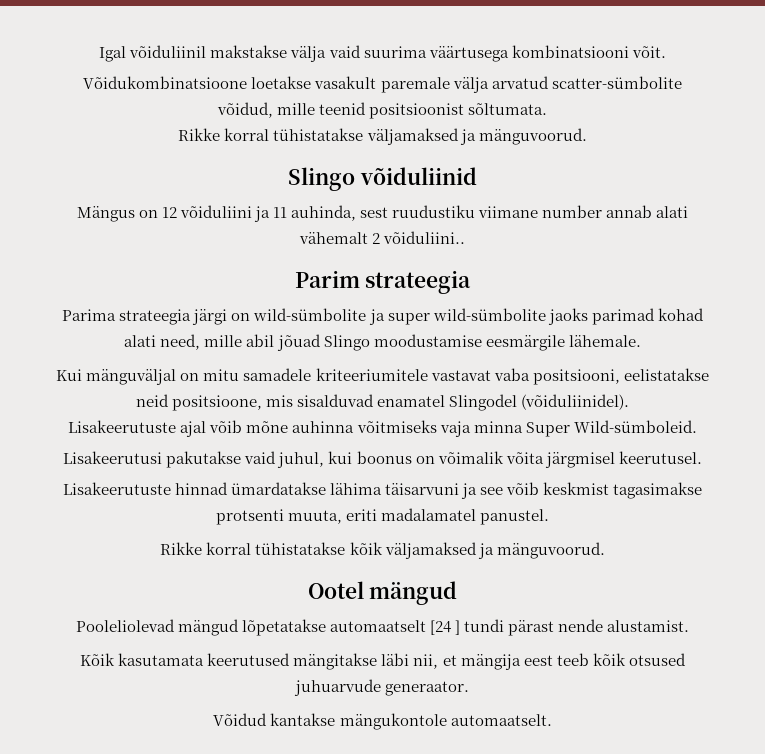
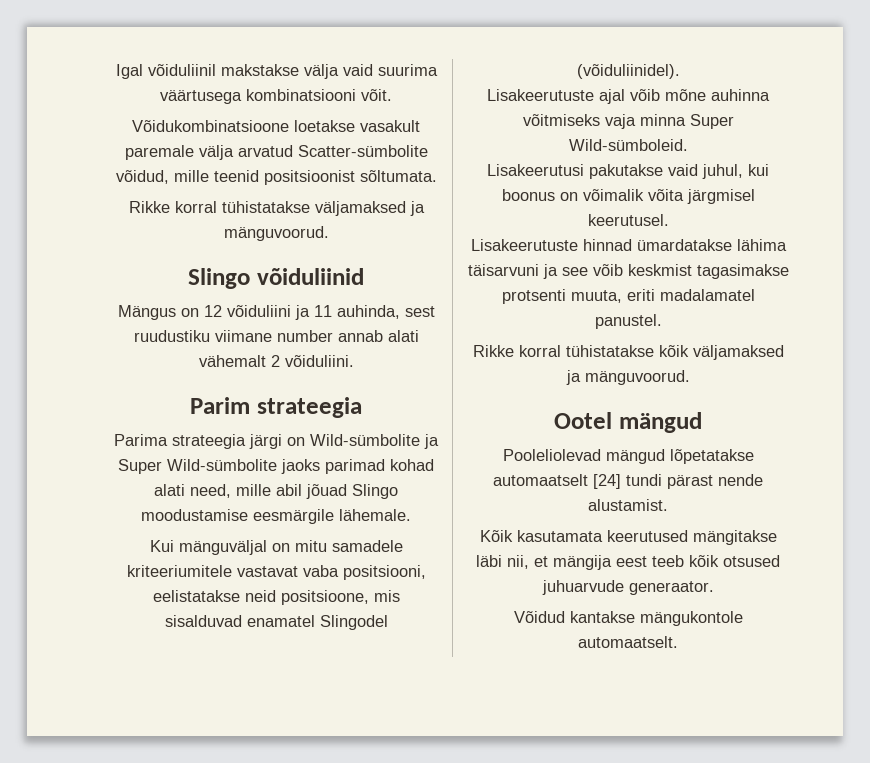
- Võidukombinatsioone loetakse vasakult paremale välja arvatud scatter-sümbolite võidud, mille teenid positsioonist sõltumata.
+ Võidukombinatsioone loetakse vasakult paremale välja arvatud Scatter-sümbolite võidud, mille teenid positsioonist sõltumata.
- Mängus on 12 võiduliini ja 11 auhinda, sest ruudustiku viimane number annab alati vähemalt 2 võiduliini..
+ Mängus on 12 võiduliini ja 11 auhinda, sest ruudustiku viimane number annab alati vähemalt 2 võiduliini.
- Parima strateegia järgi on wild-sümbolite ja super wild-sümbolite jaoks parimad kohad alati need, mille abil jõuad Slingo moodustamise eesmärgile lähemale.
+ Parima strateegia järgi on Wild-sümbolite ja Super Wild-sümbolite jaoks parimad kohad alati need, mille abil jõuad Slingo moodustamise eesmärgile lähemale.
- Pooleliolevad mängud lõpetatakse automaatselt [24 ] tundi pärast nende alustamist.
+ Pooleliolevad mängud lõpetatakse automaatselt [24] tundi pärast nende alustamist.

